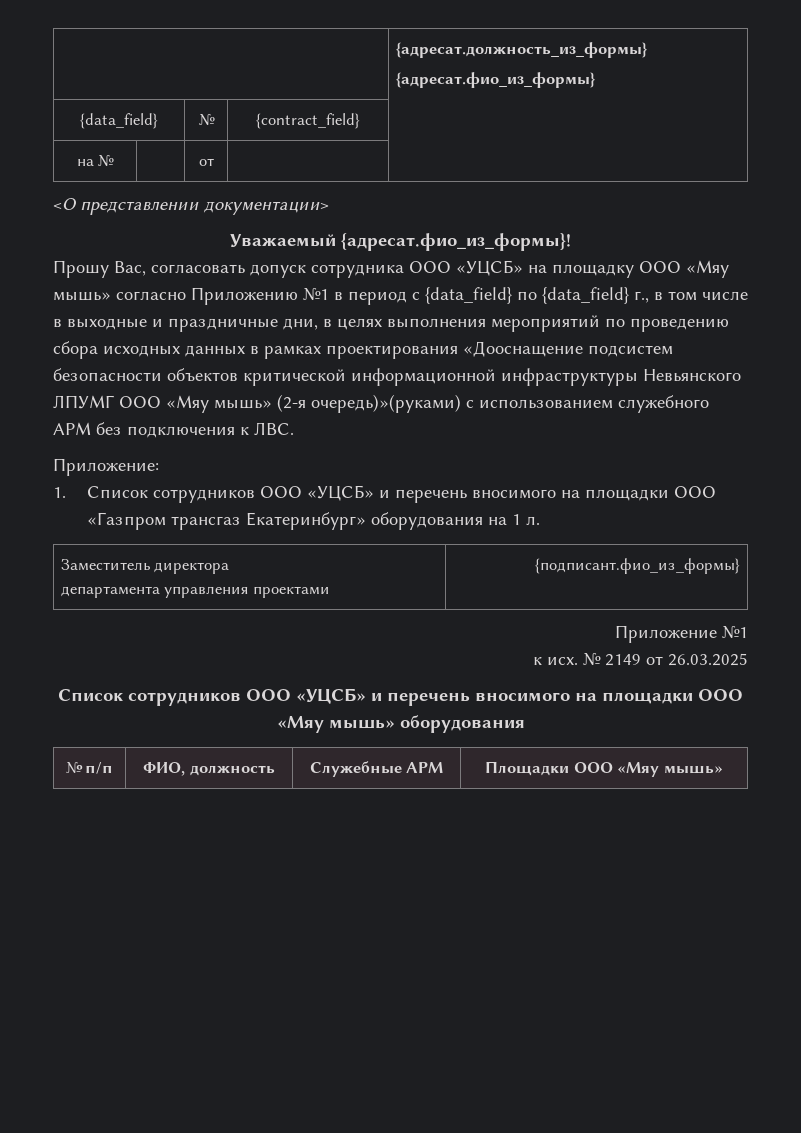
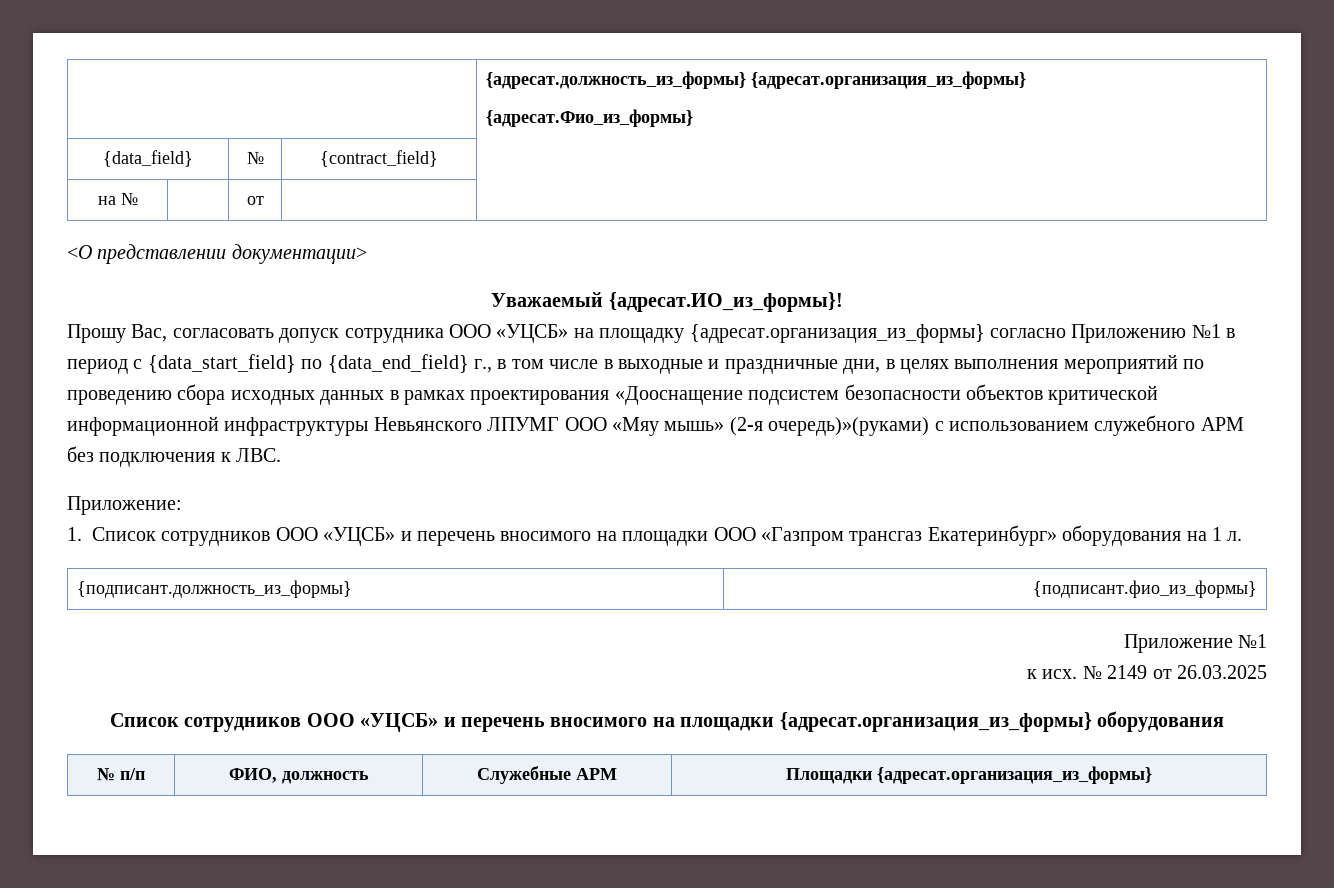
- | {адресат.должность_из_формы}
- {адресат.фио_из_формы}
+ | {адресат.должность_из_формы} {адресат.организация_из_формы}
+ {адресат.Фио_из_формы}
- Уважаемый {адресат.фио_из_формы}!
+ Уважаемый {адресат.ИО_из_формы}!
- Прошу Вас, согласовать допуск сотрудника ООО «УЦСБ» на площадку ООО «Мяу мышь» согласно Приложению №1 в период с {data_field} по {data_field} г., в том числе в выходные и праздничные дни, в целях выполнения мероприятий по проведению сбора исходных данных в рамках проектирования «Дооснащение подсистем безопасности объектов критической информационной инфраструктуры Невьянского ЛПУМГ ООО «Мяу мышь» (2-я очередь)»(руками) с использованием служебного АРМ без подключения к ЛВС.
+ Прошу Вас, согласовать допуск сотрудника ООО «УЦСБ» на площадку {адресат.организация_из_формы} согласно Приложению №1 в период с {data_start_field} по {data_end_field} г., в том числе в выходные и праздничные дни, в целях выполнения мероприятий по проведению сбора исходных данных в рамках проектирования «Дооснащение подсистем безопасности объектов критической информационной инфраструктуры Невьянского ЛПУМГ ООО «Мяу мышь» (2-я очередь)»(руками) с использованием служебного АРМ без подключения к ЛВС.
- Заместитель директора
- департамента управления проектами | {подписант.фио_из_формы}
+ {подписант.должность_из_формы} | {подписант.фио_из_формы}
- Список сотрудников ООО «УЦСБ» и перечень вносимого на площадки ООО «Мяу мышь» оборудования
+ Список сотрудников ООО «УЦСБ» и перечень вносимого на площадки {адресат.организация_из_формы} оборудования
- № п/п | ФИО, должность | Служебные АРМ | Площадки ООО «Мяу мышь»
+ № п/п | ФИО, должность | Служебные АРМ | Площадки {адресат.организация_из_формы}

